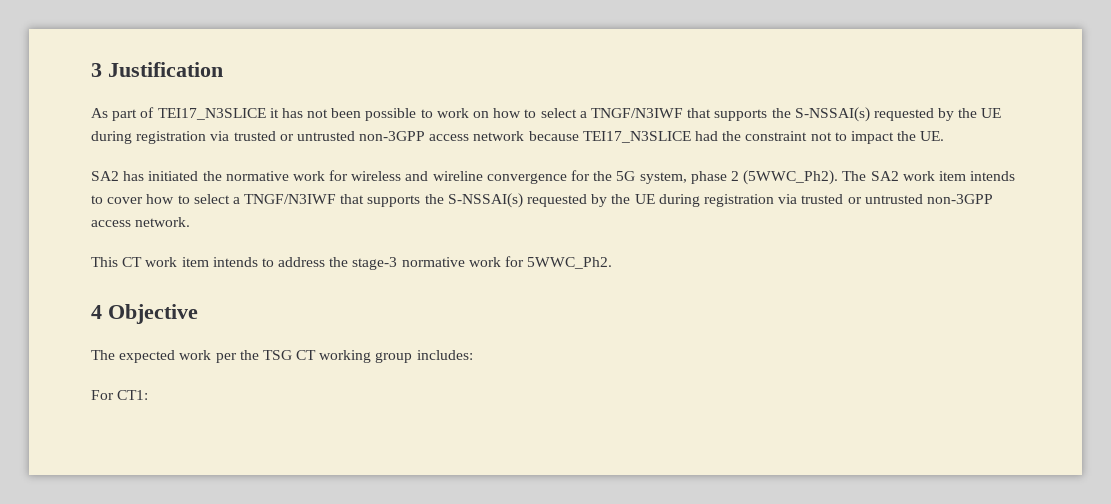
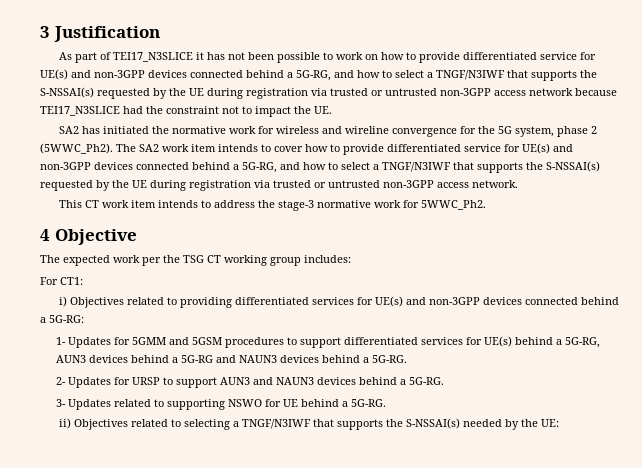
- As part of TEI17_N3SLICE it has not been possible to work on how to select a TNGF/N3IWF that supports the S-NSSAI(s) requested by the UE during registration via trusted or untrusted non-3GPP access network because TEI17_N3SLICE had the constraint not to impact the UE.
+ As part of TEI17_N3SLICE it has not been possible to work on how to provide differentiated service for UE(s) and non-3GPP devices connected behind a 5G-RG, and how to select a TNGF/N3IWF that supports the S-NSSAI(s) requested by the UE during registration via trusted or untrusted non-3GPP access network because TEI17_N3SLICE had the constraint not to impact the UE.
- The SA2 work item intends to cover how to select a TNGF/N3IWF that supports the S-NSSAI(s) requested by the UE during registration via trusted or untrusted non-3GPP access network.
+ The SA2 work item intends to cover how to provide differentiated service for UE(s) and non-3GPP devices connected behind a 5G-RG, and how to select a TNGF/N3IWF that supports the S-NSSAI(s) requested by the UE during registration via trusted or untrusted non-3GPP access network.
+ i) Objectives related to providing differentiated services for UE(s) and non-3GPP devices connected behind a 5G-RG:
+ 1- Updates for 5GMM and 5GSM procedures to support differentiated services for UE(s) behind a 5G-RG, AUN3 devices behind a 5G-RG and NAUN3 devices behind a 5G-RG.
+ 2- Updates for URSP to support AUN3 and NAUN3 devices behind a 5G-RG.
+ 3- Updates related to supporting NSWO for UE behind a 5G-RG.
+ ii) Objectives related to selecting a TNGF/N3IWF that supports the S-NSSAI(s) needed by the UE:

